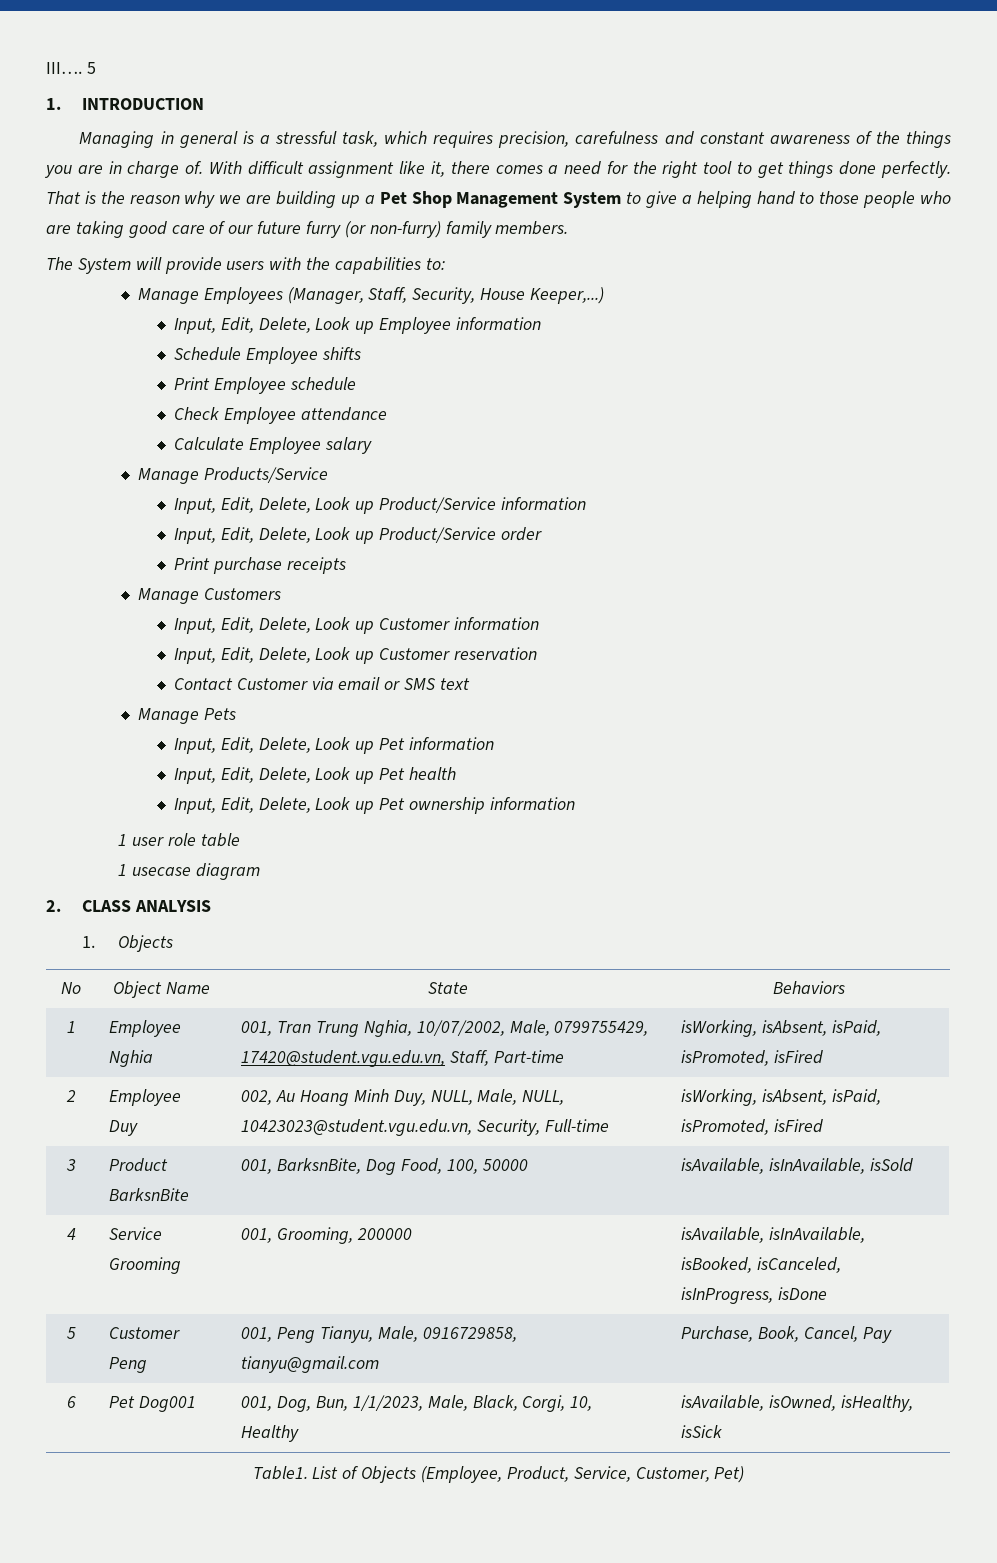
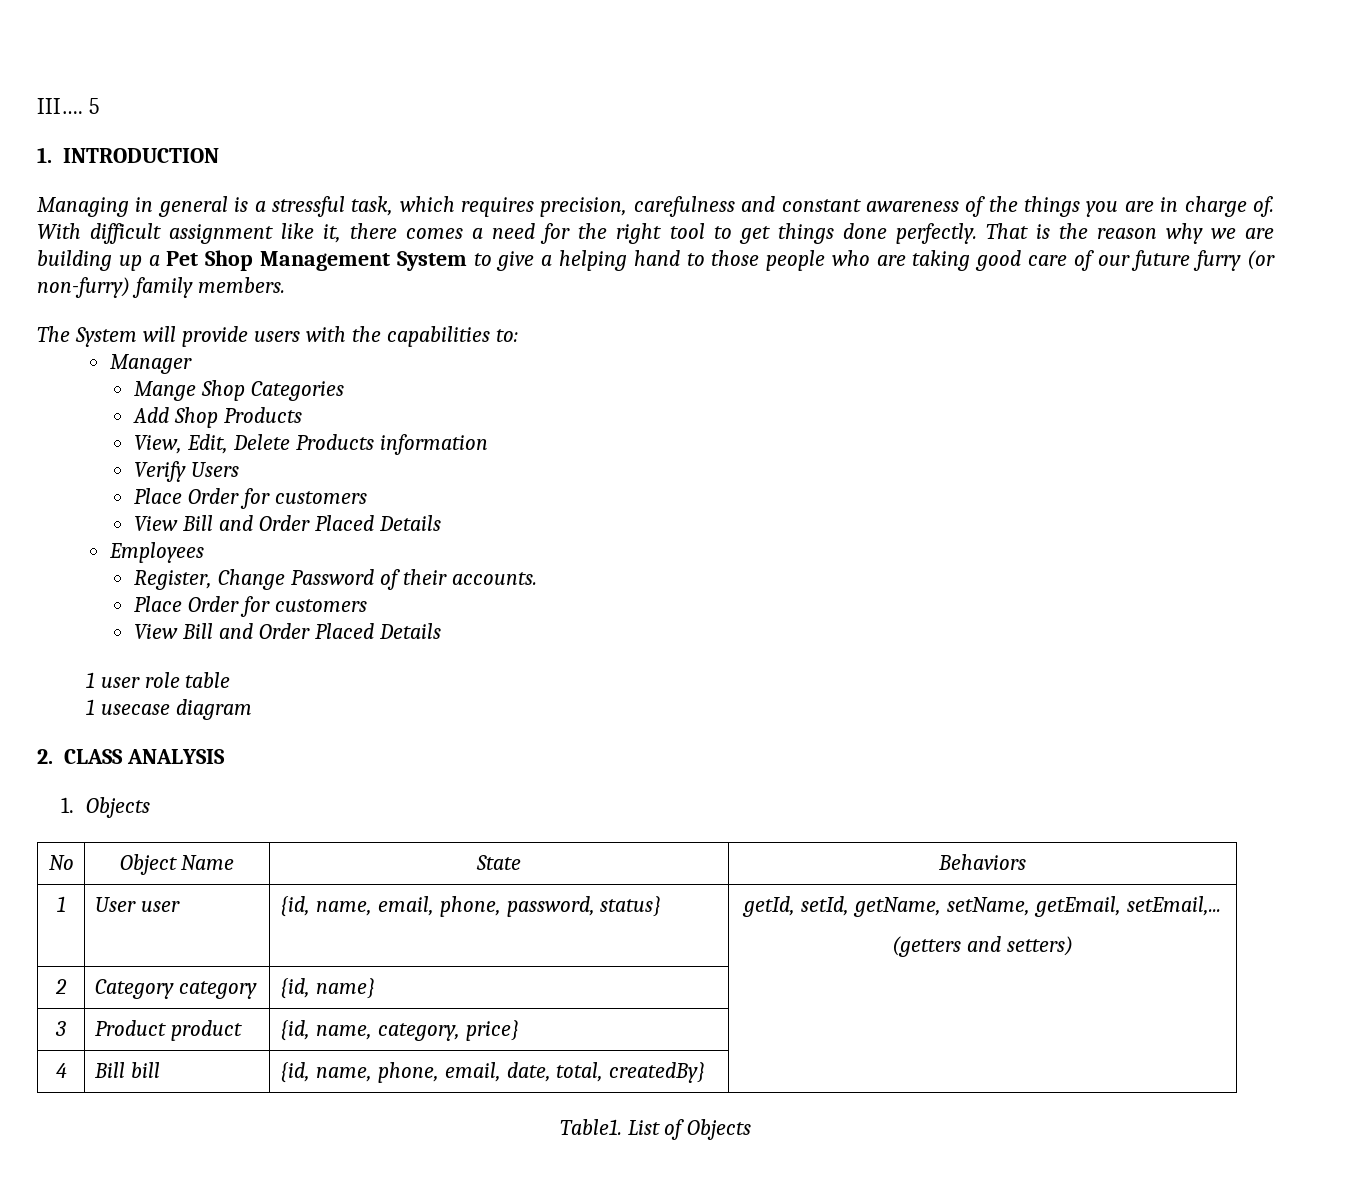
- Manage Employees (Manager, Staff, Security, House Keeper,...)
- Input, Edit, Delete, Look up Employee information
- Schedule Employee shifts
- Print Employee schedule
- Check Employee attendance
- Calculate Employee salary
- Manage Products/Service
- Input, Edit, Delete, Look up Product/Service information
- Input, Edit, Delete, Look up Product/Service order
- Print purchase receipts
- Manage Customers
- Input, Edit, Delete, Look up Customer information
- Input, Edit, Delete, Look up Customer reservation
- Contact Customer via email or SMS text
- Manage Pets
- Input, Edit, Delete, Look up Pet information
- Input, Edit, Delete, Look up Pet health
- Input, Edit, Delete, Look up Pet ownership information
+ Manager
+ Mange Shop Categories
+ Add Shop Products
+ View, Edit, Delete Products information
+ Verify Users
+ Place Order for customers
+ View Bill and Order Placed Details
+ Employees
+ Register, Change Password of their accounts.
+ Place Order for customers
+ View Bill and Order Placed Details
- 1 | Employee Nghia | 001, Tran Trung Nghia, 10/07/2002, Male, 0799755429, 17420@student.vgu.edu.vn, Staff, Part-time | isWorking, isAbsent, isPaid, isPromoted, isFired
- 2 | Employee Duy | 002, Au Hoang Minh Duy, NULL, Male, NULL, 10423023@student.vgu.edu.vn, Security, Full-time | isWorking, isAbsent, isPaid, isPromoted, isFired
- 3 | Product BarksnBite | 001, BarksnBite, Dog Food, 100, 50000 | isAvailable, isInAvailable, isSold
- 4 | Service Grooming | 001, Grooming, 200000 | isAvailable, isInAvailable, isBooked, isCanceled, isInProgress, isDone
- 5 | Customer Peng | 001, Peng Tianyu, Male, 0916729858, tianyu@gmail.com | Purchase, Book, Cancel, Pay
- 6 | Pet Dog001 | 001, Dog, Bun, 1/1/2023, Male, Black, Corgi, 10, Healthy | isAvailable, isOwned, isHealthy, isSick
+ 1 | User user | {id, name, email, phone, password, status} | getId, setId, getName, setName, getEmail, setEmail,...
+ (getters and setters)
+ 2 | Category category | {id, name} |
+ 3 | Product product | {id, name, category, price} |
+ 4 | Bill bill | {id, name, phone, email, date, total, createdBy} |
- List of Objects (Employee, Product, Service, Customer, Pet)
+ List of Objects

